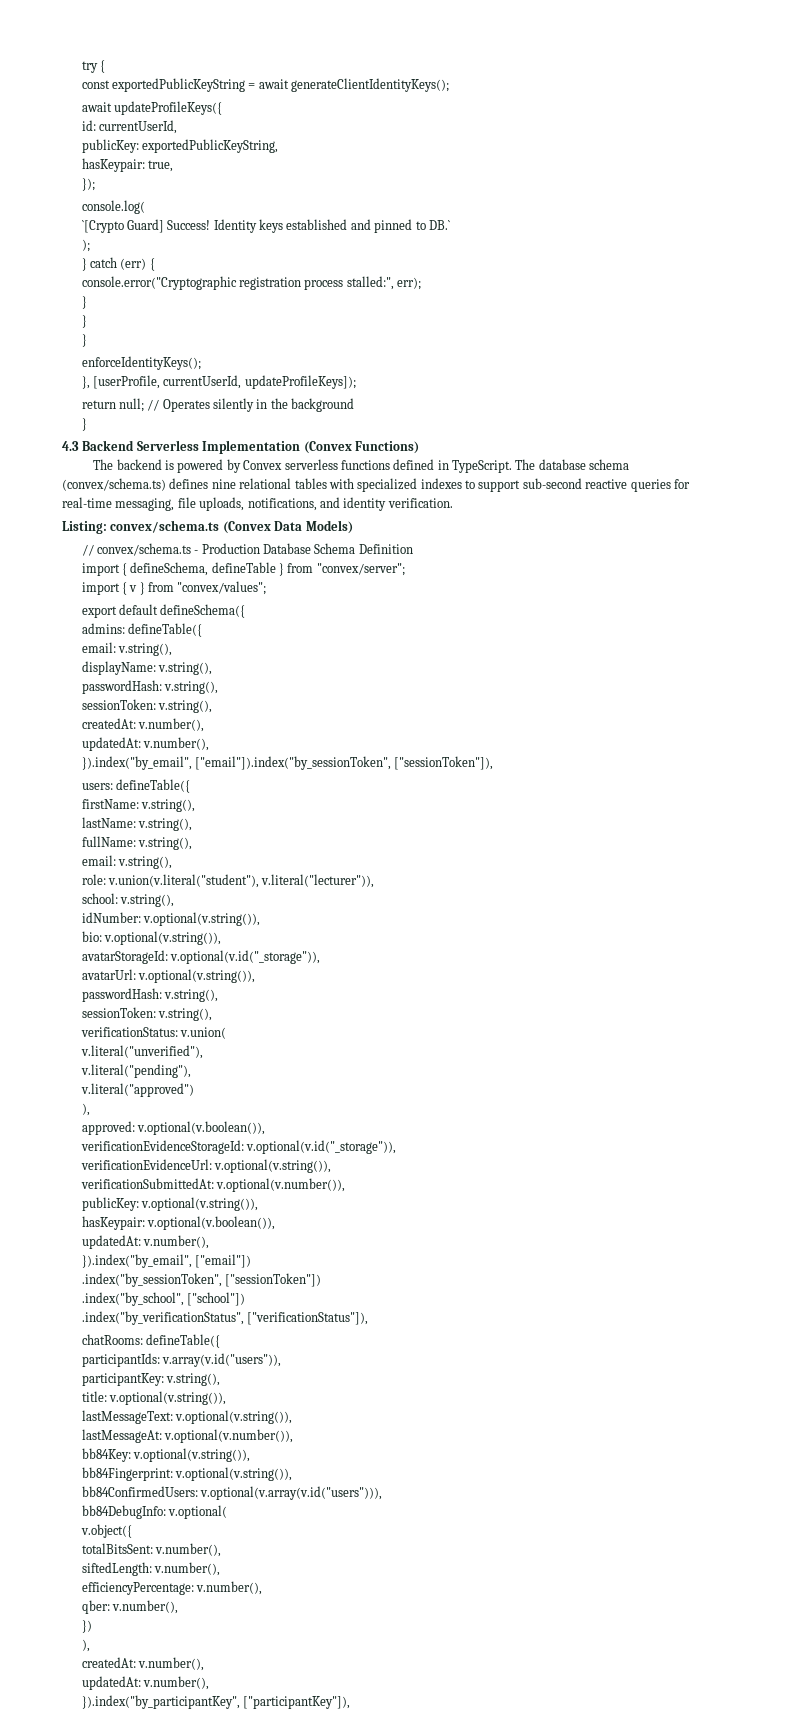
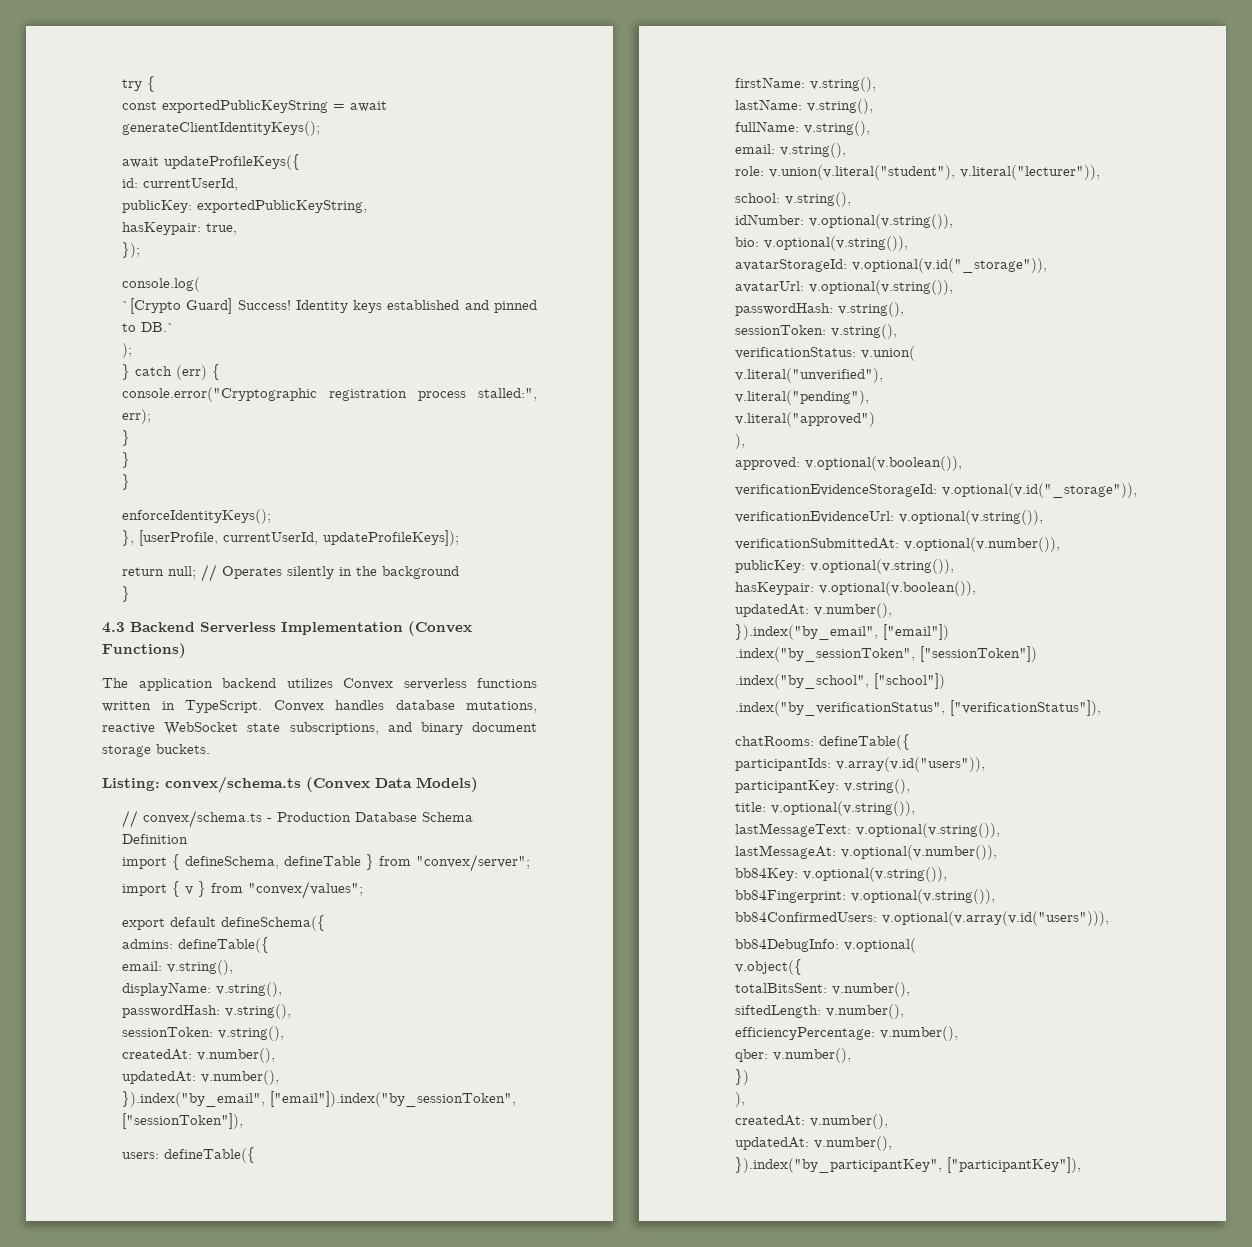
- The backend is powered by Convex serverless functions defined in TypeScript.
+ The application backend utilizes Convex serverless functions written in TypeScript.
- The database schema (convex/schema.ts) defines nine relational tables with specialized indexes to support sub-second reactive queries for real-time messaging, file uploads, notifications, and identity verification.
+ Convex handles database mutations, reactive WebSocket state subscriptions, and binary document storage buckets.

